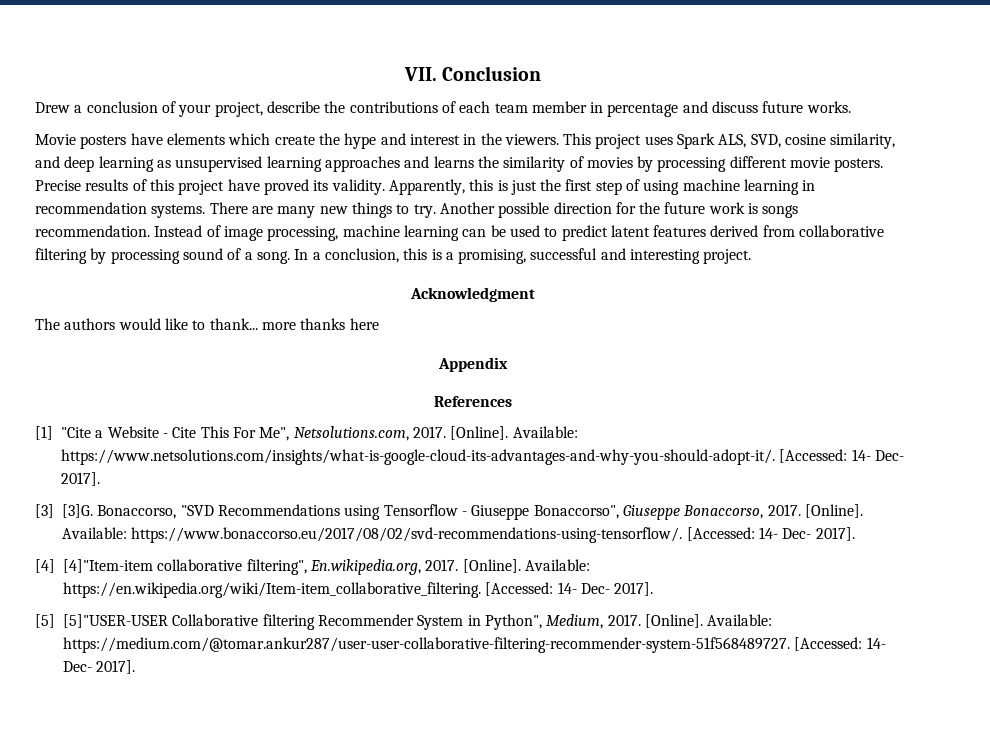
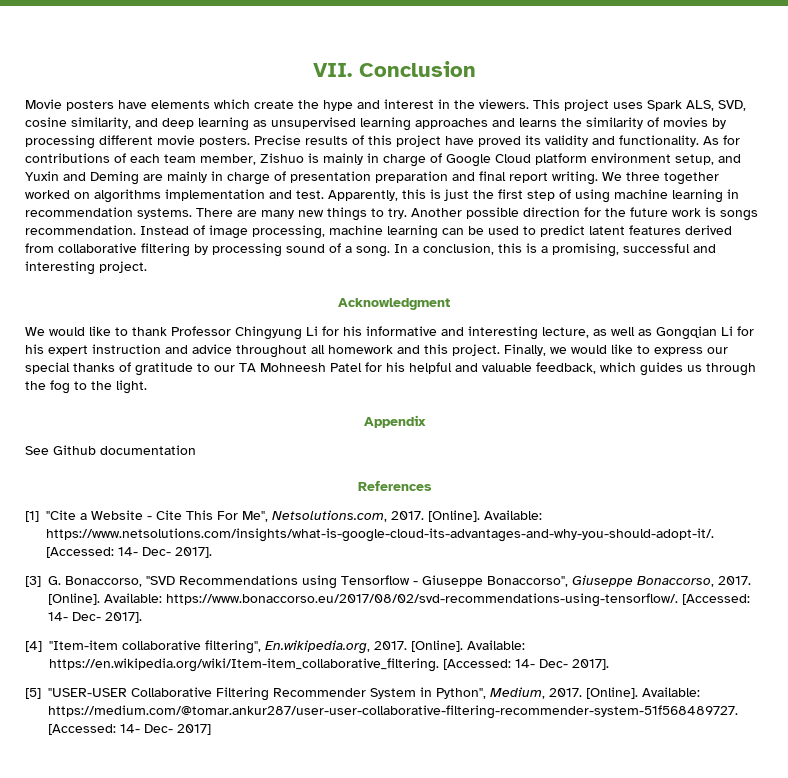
- Drew a conclusion of your project, describe the contributions of each team member in percentage and discuss future works.
- Precise results of this project have proved its validity.
+ Precise results of this project have proved its validity and functionality. As for contributions of each team member, Zishuo is mainly in charge of Google Cloud platform environment setup, and Yuxin and Deming are mainly in charge of presentation preparation and final report writing. We three together worked on algorithms implementation and test.
- The authors would like to thank... more thanks here
+ We would like to thank Professor Chingyung Li for his informative and interesting lecture, as well as Gongqian Li for his expert instruction and advice throughout all homework and this project. Finally, we would like to express our special thanks of gratitude to our TA Mohneesh Patel for his helpful and valuable feedback, which guides us through the fog to the light.
  Appendix
+ See Github documentation
- [3] [3]G. Bonaccorso, "SVD Recommendations using Tensorflow - Giuseppe Bonaccorso", Giuseppe Bonaccorso, 2017.
+ [3] G. Bonaccorso, "SVD Recommendations using Tensorflow - Giuseppe Bonaccorso", Giuseppe Bonaccorso, 2017.
- [4] [4]"Item-item collaborative filtering", En.wikipedia.org, 2017.
+ [4] "Item-item collaborative filtering", En.wikipedia.org, 2017.
- [5] [5]"USER-USER Collaborative filtering Recommender System in Python", Medium, 2017.
+ [5] "USER-USER Collaborative Filtering Recommender System in Python", Medium, 2017.
- Available: https://medium.com/@tomar.ankur287/user-user-collaborative-filtering-recommender-system-51f568489727. [Accessed: 14- Dec- 2017].
+ Available: https://medium.com/@tomar.ankur287/user-user-collaborative-filtering-recommender-system-51f568489727. [Accessed: 14- Dec- 2017]

